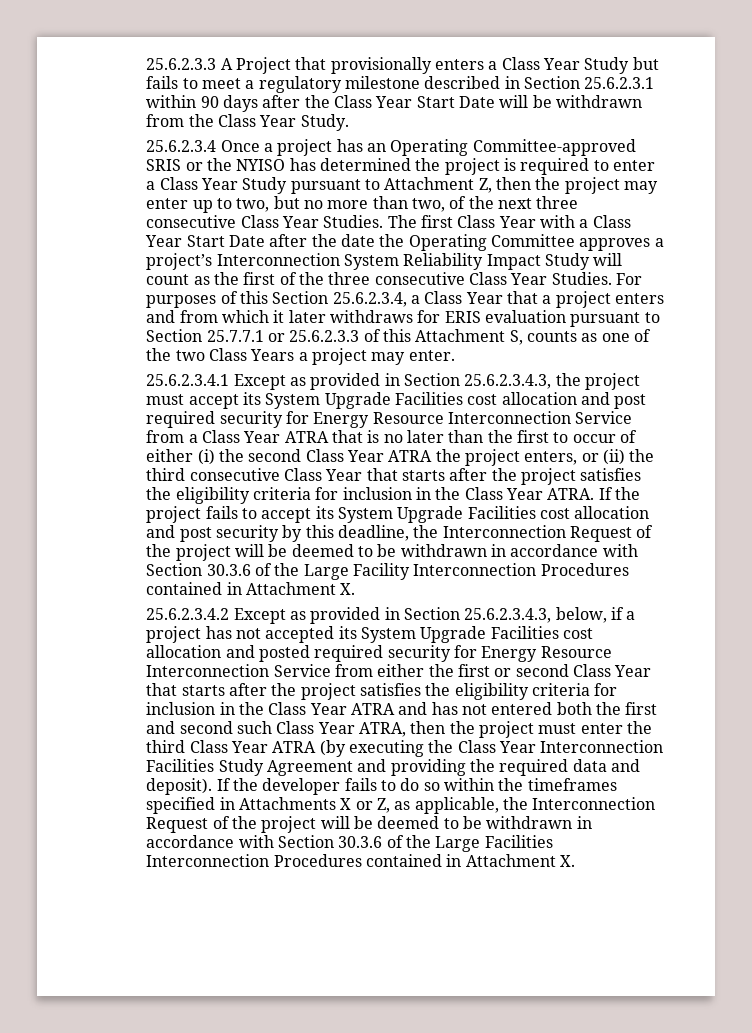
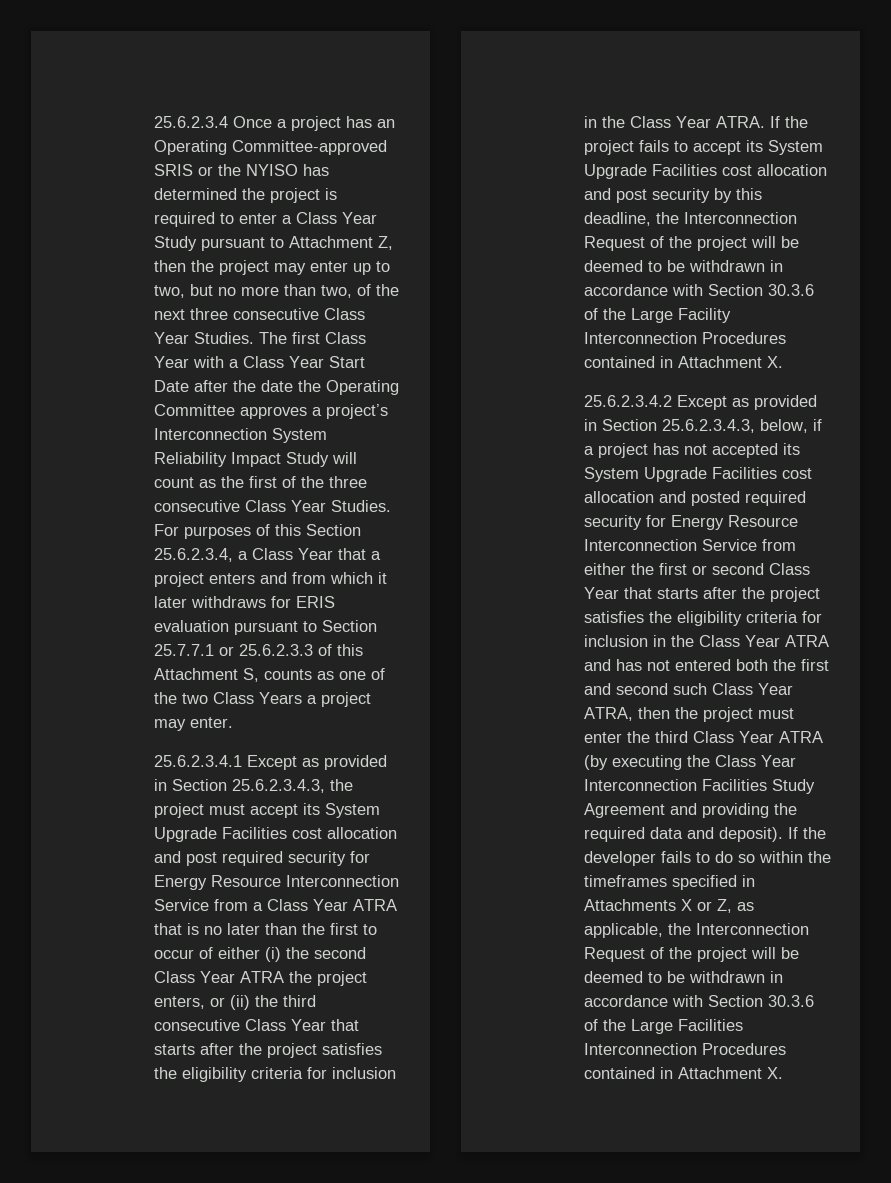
- 25.6.2.3.3 A Project that provisionally enters a Class Year Study but fails to meet a regulatory milestone described in Section 25.6.2.3.1 within 90 days after the Class Year Start Date will be withdrawn from the Class Year Study.

